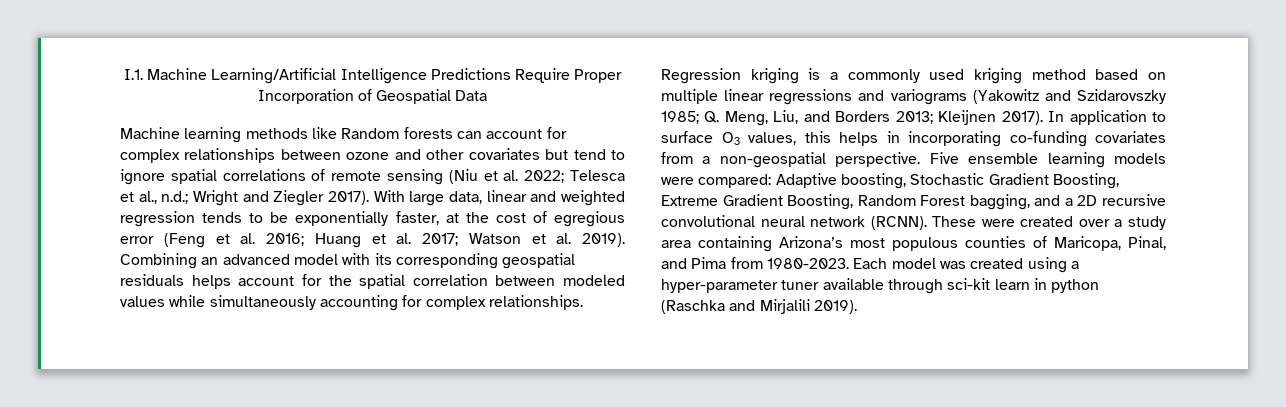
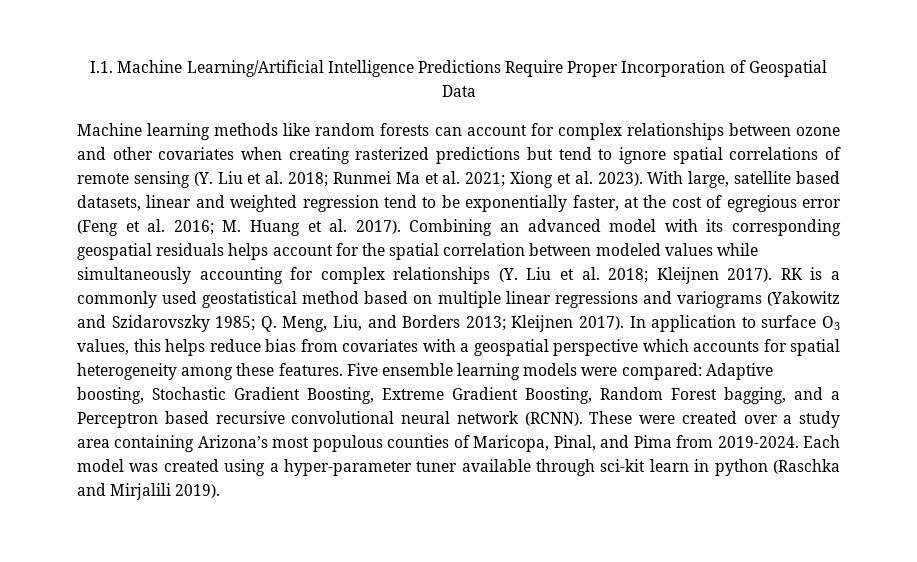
- Machine learning methods like Random forests can account for complex relationships between ozone and other covariates but tend to ignore spatial correlations of remote sensing (Niu et al. 2022; Telesca et al., n.d.; Wright and Ziegler 2017). With large data, linear and weighted regression tends to be exponentially faster, at the cost of egregious error (Feng et al. 2016; Huang et al. 2017; Watson et al. 2019).
+ Machine learning methods like random forests can account for complex relationships between ozone and other covariates when creating rasterized predictions but tend to ignore spatial correlations of remote sensing (Y. Liu et al. 2018; Runmei Ma et al. 2021; Xiong et al. 2023). With large, satellite based datasets, linear and weighted regression tend to be exponentially faster, at the cost of egregious error (Feng et al. 2016; M. Huang et al. 2017).
- Combining an advanced model with its corresponding geospatial residuals helps account for the spatial correlation between modeled values while simultaneously accounting for complex relationships. Regression kriging is a commonly used kriging method based on multiple linear regressions and variograms (Yakowitz and Szidarovszky 1985; Q. Meng, Liu, and Borders 2013; Kleijnen 2017).
+ Combining an advanced model with its corresponding geospatial residuals helps account for the spatial correlation between modeled values while simultaneously accounting for complex relationships (Y. Liu et al. 2018; Kleijnen 2017). RK is a commonly used geostatistical method based on multiple linear regressions and variograms (Yakowitz and Szidarovszky 1985; Q. Meng, Liu, and Borders 2013; Kleijnen 2017).
- In application to surface O3 values, this helps in incorporating co-funding covariates from a non-geospatial perspective.
+ In application to surface O3 values, this helps reduce bias from covariates with a geospatial perspective which accounts for spatial heterogeneity among these features.
- Five ensemble learning models were compared: Adaptive boosting, Stochastic Gradient Boosting, Extreme Gradient Boosting, Random Forest bagging, and a 2D recursive convolutional neural network (RCNN).
+ Five ensemble learning models were compared: Adaptive boosting, Stochastic Gradient Boosting, Extreme Gradient Boosting, Random Forest bagging, and a Perceptron based recursive convolutional neural network (RCNN).
- These were created over a study area containing Arizona’s most populous counties of Maricopa, Pinal, and Pima from 1980-2023.
+ These were created over a study area containing Arizona’s most populous counties of Maricopa, Pinal, and Pima from 2019-2024.

